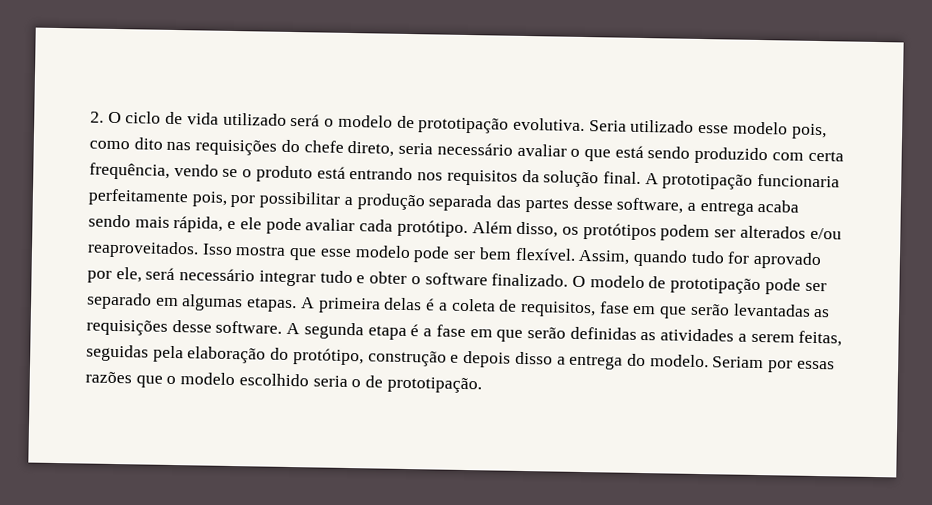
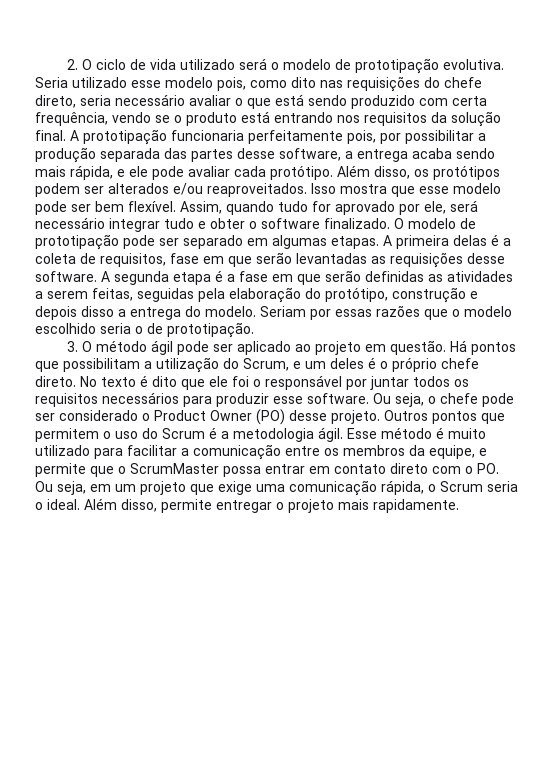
+ 3. O método ágil pode ser aplicado ao projeto em questão. Há pontos que possibilitam a utilização do Scrum, e um deles é o próprio chefe direto. No texto é dito que ele foi o responsável por juntar todos os requisitos necessários para produzir esse software. Ou seja, o chefe pode ser considerado o Product Owner (PO) desse projeto. Outros pontos que permitem o uso do Scrum é a metodologia ágil. Esse método é muito utilizado para facilitar a comunicação entre os membros da equipe, e permite que o ScrumMaster possa entrar em contato direto com o PO. Ou seja, em um projeto que exige uma comunicação rápida, o Scrum seria o ideal. Além disso, permite entregar o projeto mais rapidamente.

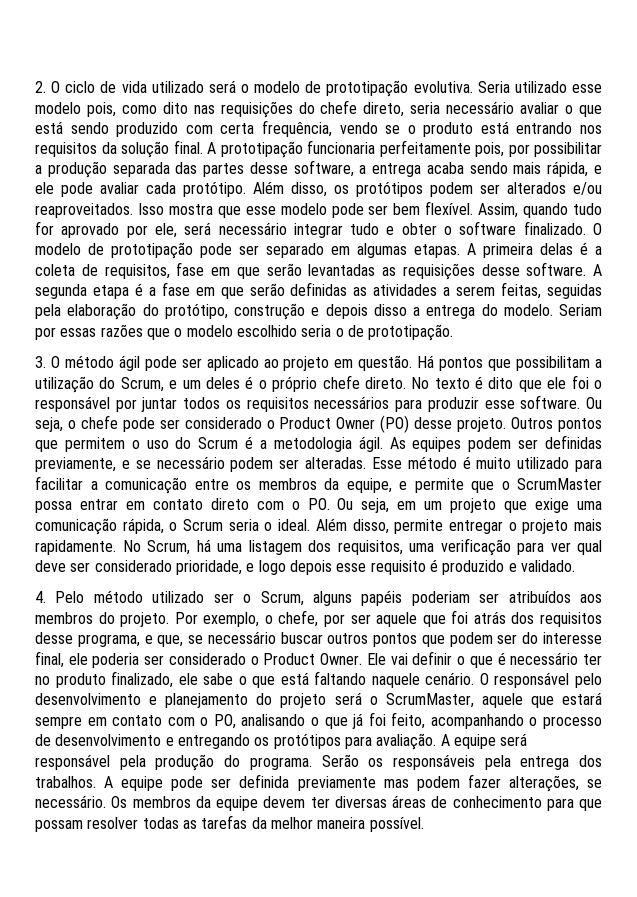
+ As equipes podem ser definidas previamente, e se necessário podem ser alteradas.
+ No Scrum, há uma listagem dos requisitos, uma verificação para ver qual deve ser considerado prioridade, e logo depois esse requisito é produzido e validado.
+ 4. Pelo método utilizado ser o Scrum, alguns papéis poderiam ser atribuídos aos membros do projeto. Por exemplo, o chefe, por ser aquele que foi atrás dos requisitos desse programa, e que, se necessário buscar outros pontos que podem ser do interesse final, ele poderia ser considerado o Product Owner. Ele vai definir o que é necessário ter no produto finalizado, ele sabe o que está faltando naquele cenário. O responsável pelo desenvolvimento e planejamento do projeto será o ScrumMaster, aquele que estará sempre em contato com o PO, analisando o que já foi feito, acompanhando o processo de desenvolvimento e entregando os protótipos para avaliação. A equipe será responsável pela produção do programa. Serão os responsáveis pela entrega dos trabalhos. A equipe pode ser definida previamente mas podem fazer alterações, se necessário. Os membros da equipe devem ter diversas áreas de conhecimento para que possam resolver todas as tarefas da melhor maneira possível.

